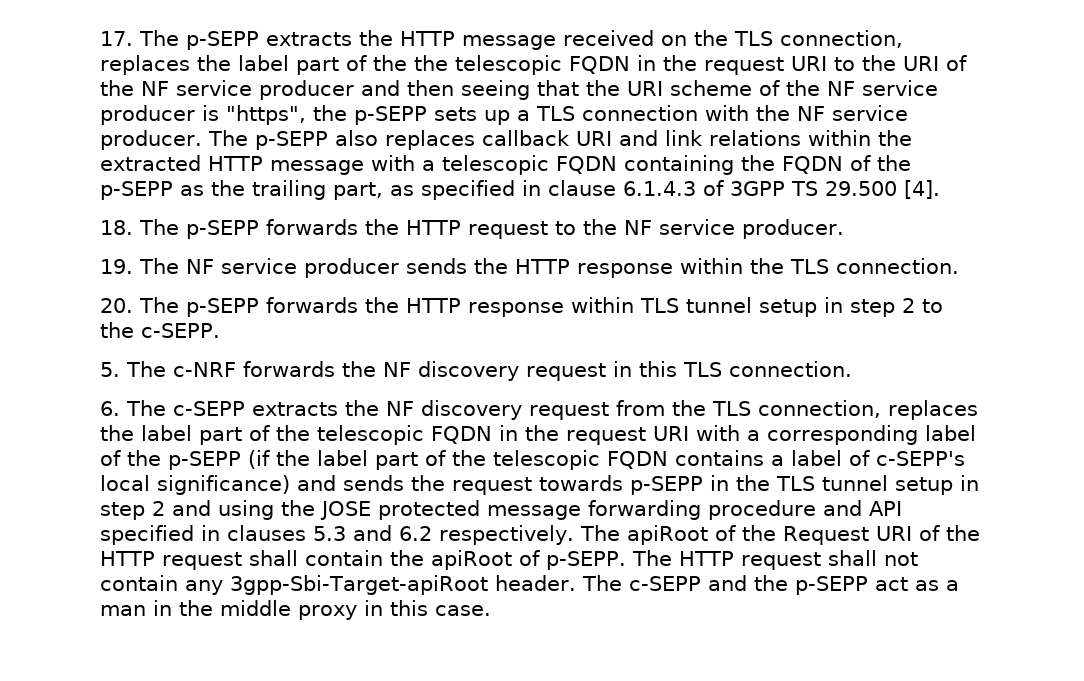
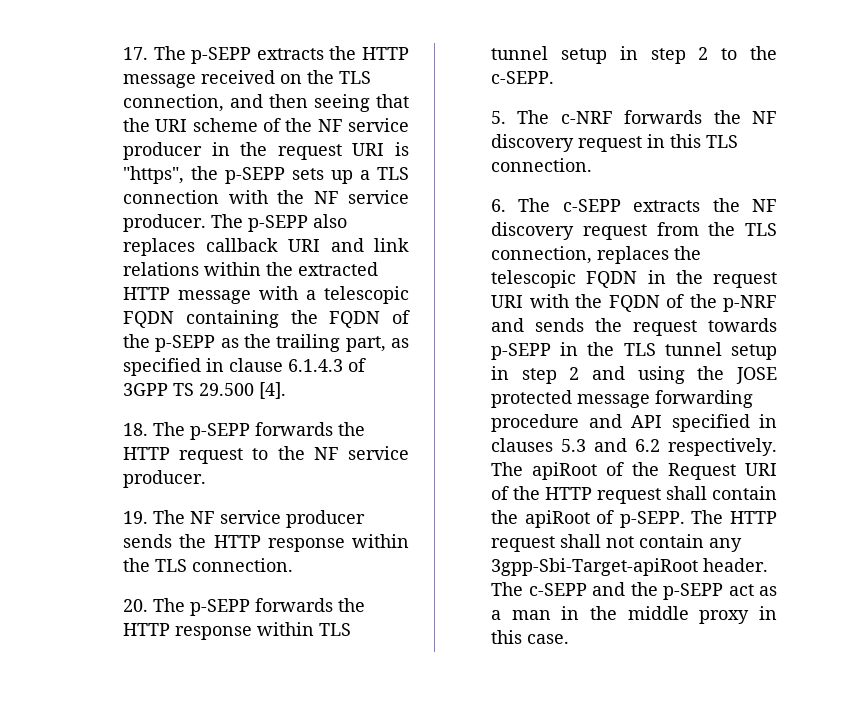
- 17. The p-SEPP extracts the HTTP message received on the TLS connection, replaces the label part of the the telescopic FQDN in the request URI to the URI of the NF service producer and then seeing that the URI scheme of the NF service producer is "https", the p-SEPP sets up a TLS connection with the NF service producer.
+ 17. The p-SEPP extracts the HTTP message received on the TLS connection, and then seeing that the URI scheme of the NF service producer in the request URI is "https", the p-SEPP sets up a TLS connection with the NF service producer.
- 6. The c-SEPP extracts the NF discovery request from the TLS connection, replaces the label part of the telescopic FQDN in the request URI with a corresponding label of the p-SEPP (if the label part of the telescopic FQDN contains a label of c-SEPP's local significance) and sends the request towards p-SEPP in the TLS tunnel setup in step 2 and using the JOSE protected message forwarding procedure and API specified in clauses 5.3 and 6.2 respectively.
+ 6. The c-SEPP extracts the NF discovery request from the TLS connection, replaces the telescopic FQDN in the request URI with the FQDN of the p-NRF and sends the request towards p-SEPP in the TLS tunnel setup in step 2 and using the JOSE protected message forwarding procedure and API specified in clauses 5.3 and 6.2 respectively.

